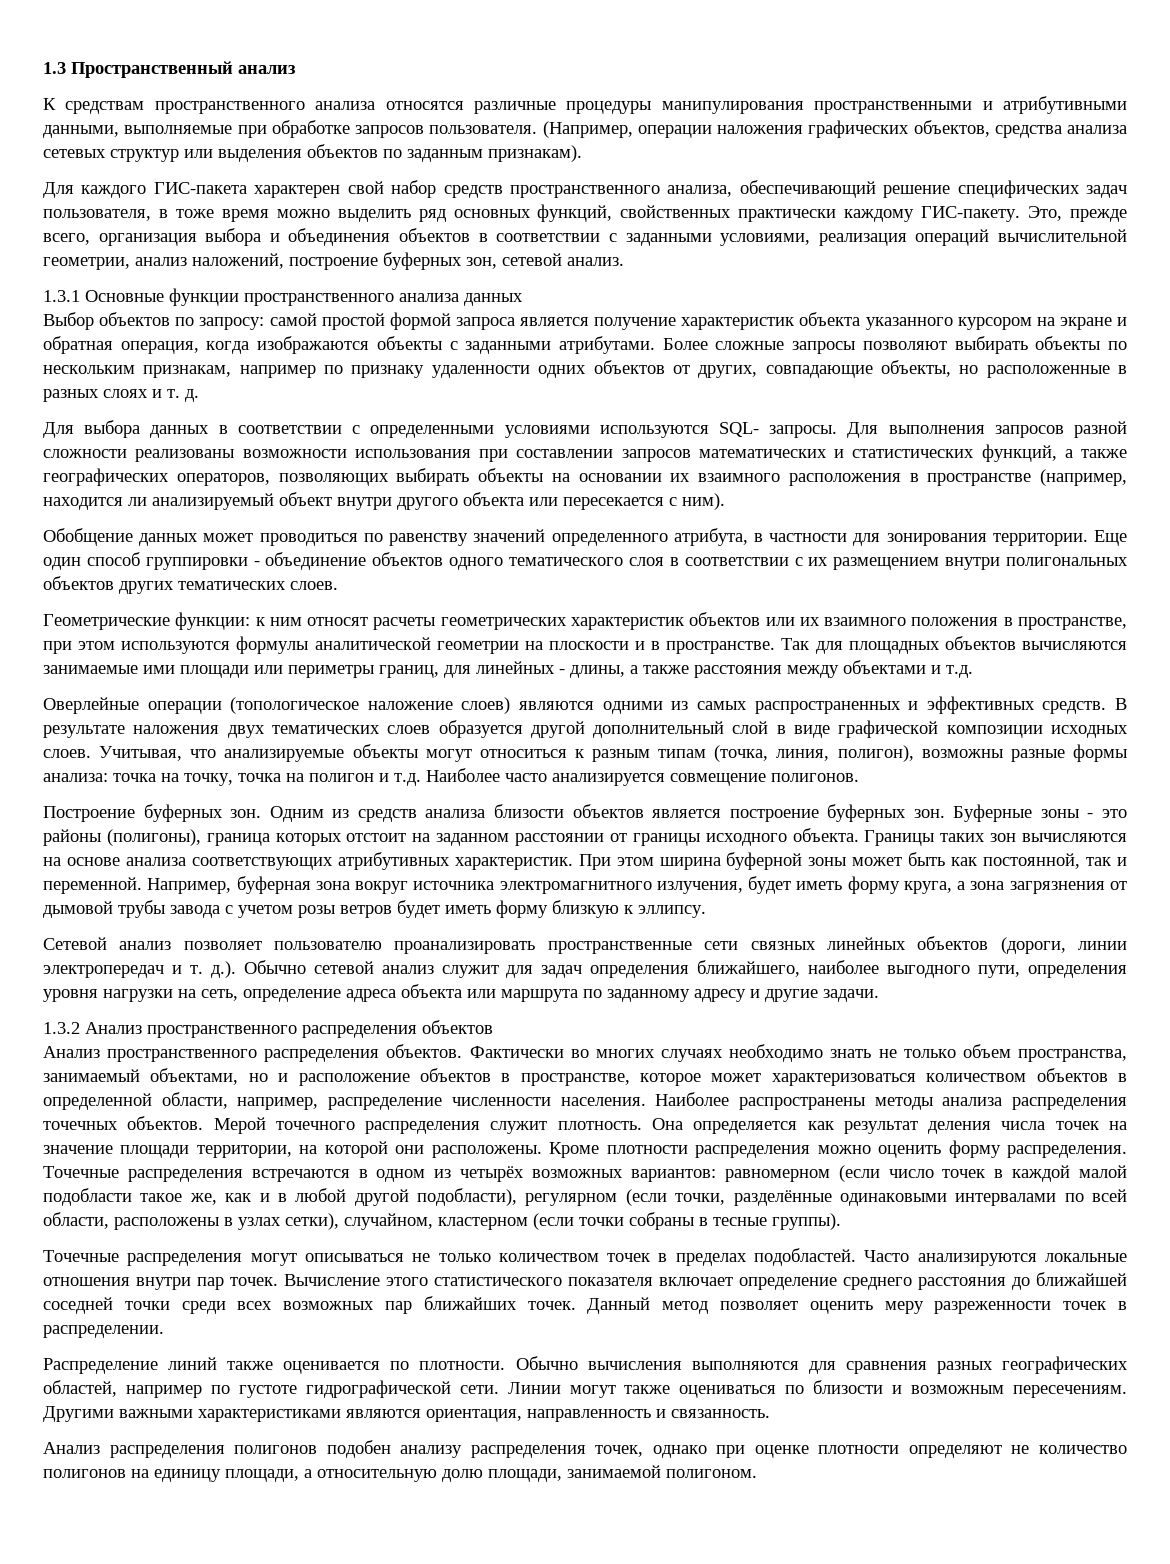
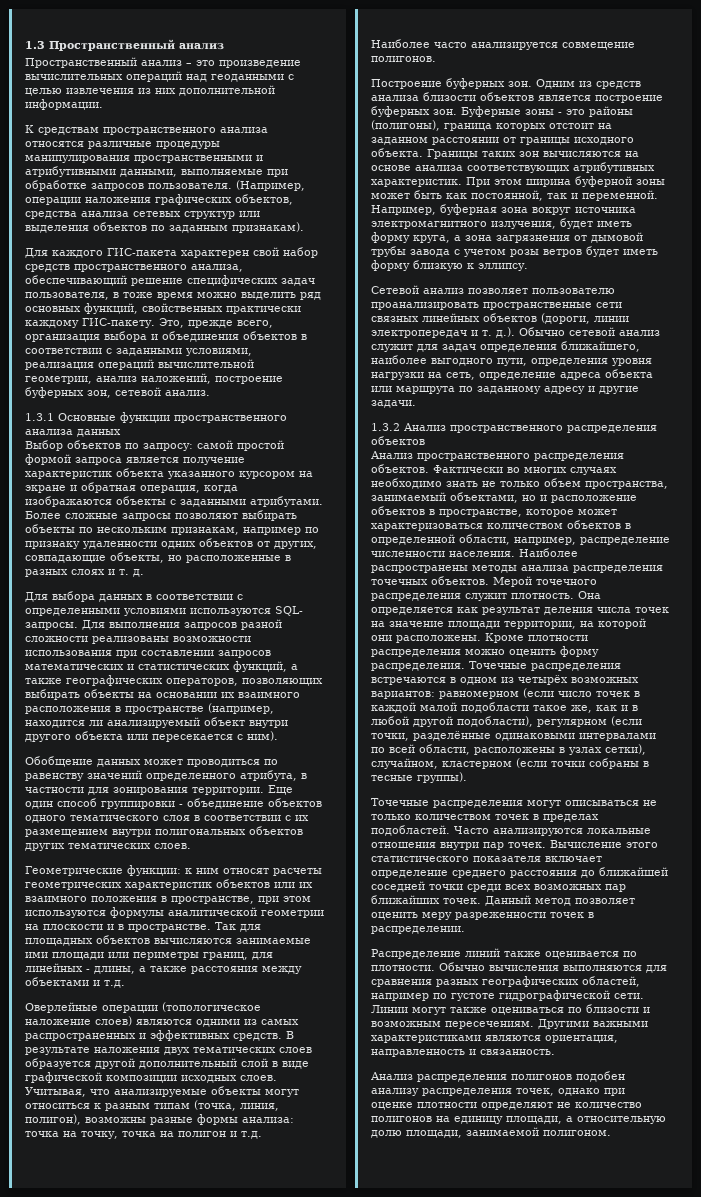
+ Пространственный анализ – это произведение вычислительных операций над геоданными с целью извлечения из них дополнительной информации.

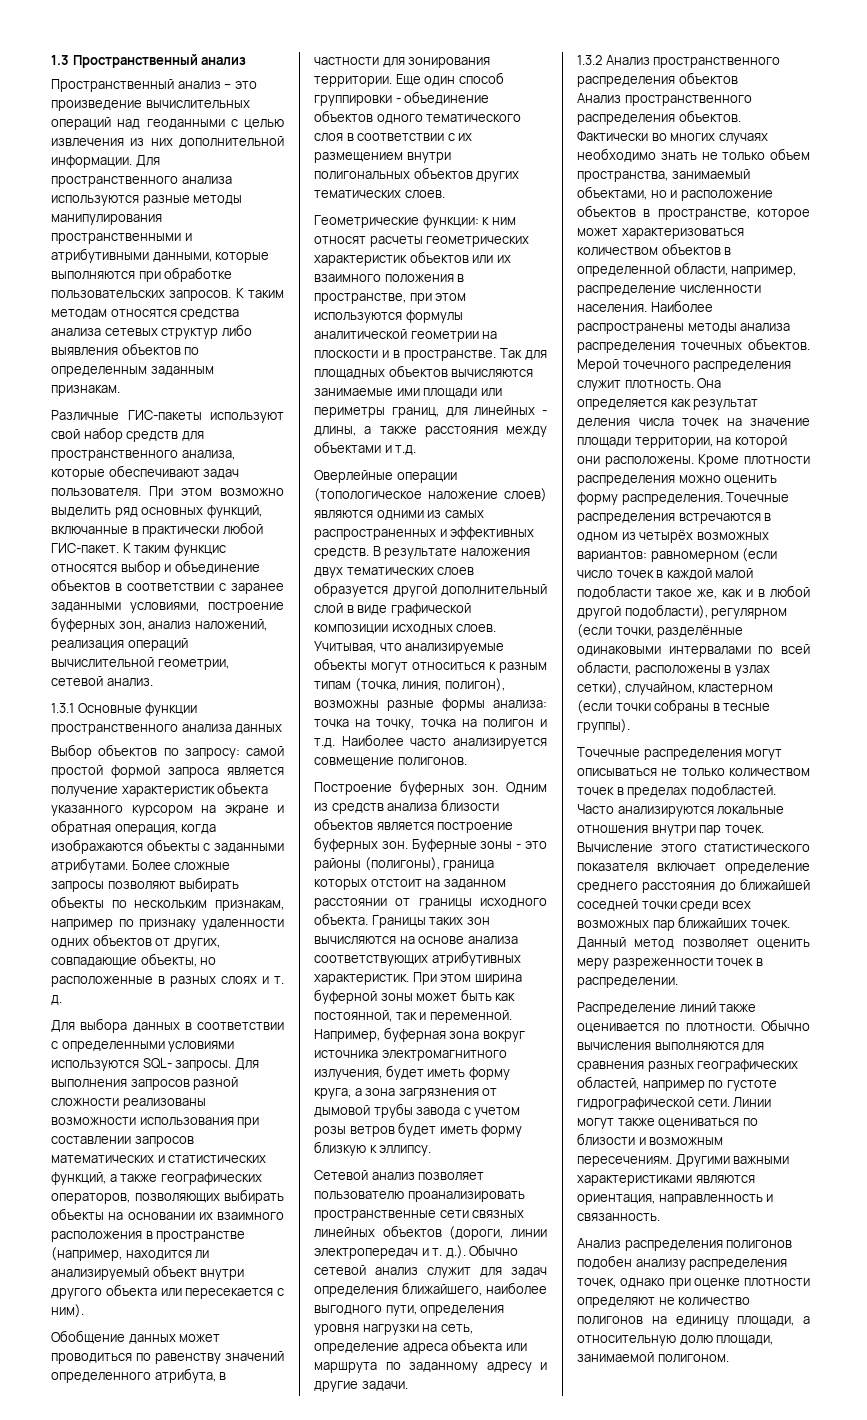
- Пространственный анализ – это произведение вычислительных операций над геоданными с целью извлечения из них дополнительной информации.
- К средствам пространственного анализа относятся различные процедуры манипулирования пространственными и атрибутивными данными, выполняемые при обработке запросов пользователя. (Например, операции наложения графических объектов, средства анализа сетевых структур или выделения объектов по заданным признакам).
- Для каждого ГИС-пакета характерен свой набор средств пространственного анализа, обеспечивающий решение специфических задач пользователя, в тоже время можно выделить ряд основных функций, свойственных практически каждому ГИС-пакету. Это, прежде всего, организация выбора и объединения объектов в соответствии с заданными условиями, реализация операций вычислительной геометрии, анализ наложений, построение буферных зон, сетевой анализ.
+ Пространственный анализ – это произведение вычислительных операций над геоданными с целью извлечения из них дополнительной информации. Для пространственного анализа используются разные методы манипулирования пространственными и атрибутивными данными, которые выполняются при обработке пользовательских запросов. К таким методам относятся средства анализа сетевых структур либо выявления объектов по определенным заданным признакам.
+ Различные ГИС-пакеты используют свой набор средств для пространственного анализа, которые обеспечивают задач пользователя. При этом возможно выделить ряд основных функций, включанные в практически любой ГИС-пакет. К таким функцис относятся выбор и объединение объектов в соответствии с заранее заданными условиями, построение буферных зон, анализ наложений, реализация операций вычислительной геометрии, сетевой анализ.

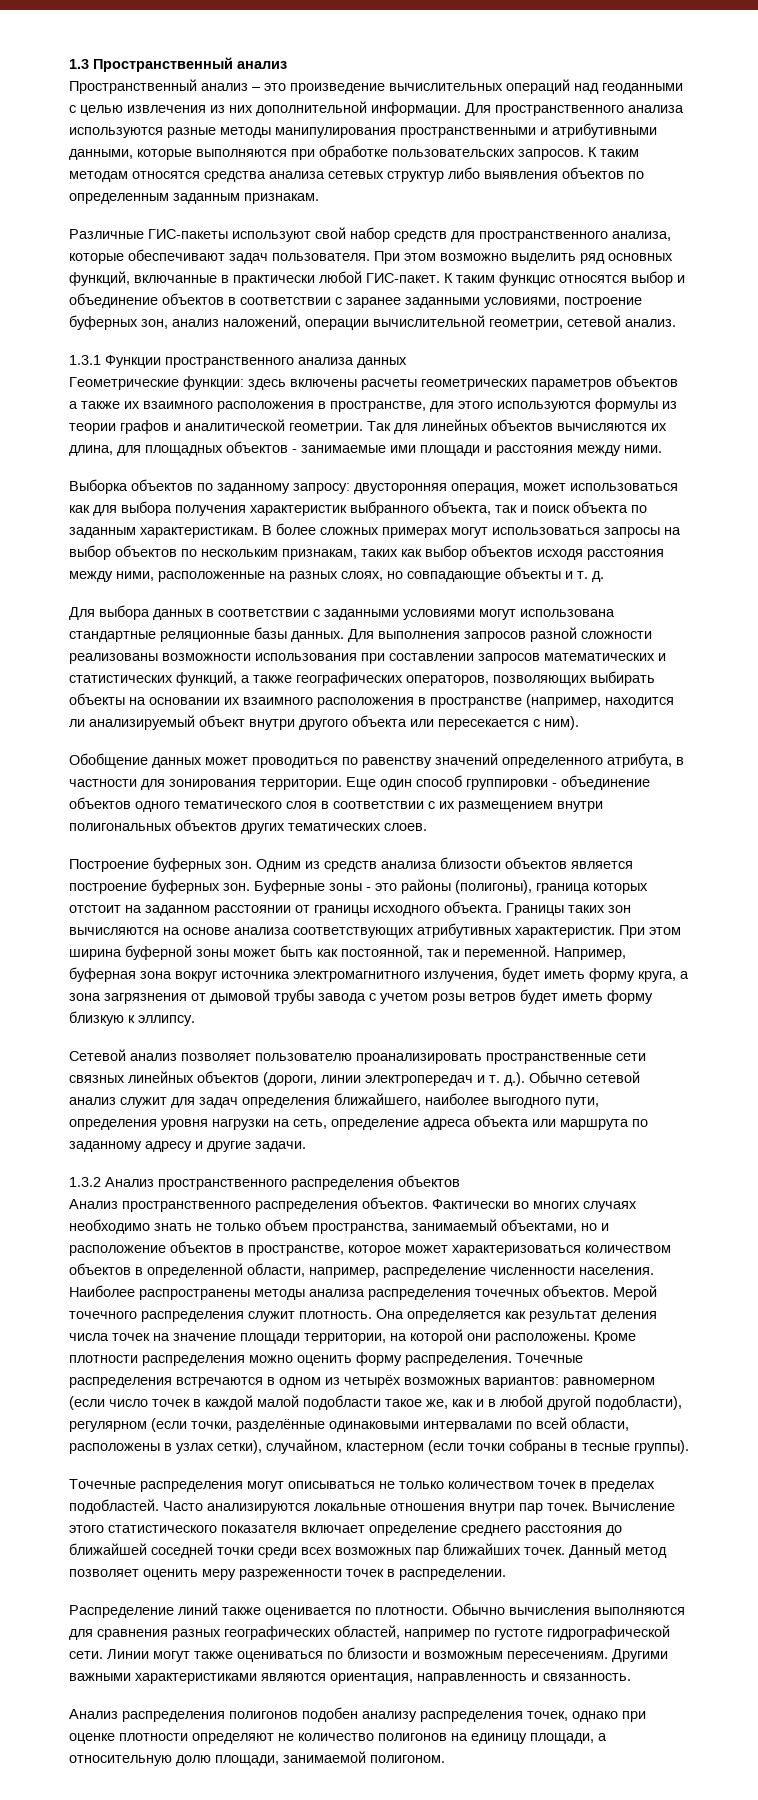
- К таким функцис относятся выбор и объединение объектов в соответствии с заранее заданными условиями, построение буферных зон, анализ наложений, реализация операций вычислительной геометрии, сетевой анализ.
+ К таким функцис относятся выбор и объединение объектов в соответствии с заранее заданными условиями, построение буферных зон, анализ наложений, операции вычислительной геометрии, сетевой анализ.
- 1.3.1 Основные функции пространственного анализа данных
+ 1.3.1 Функции пространственного анализа данных
- Выбор объектов по запросу: самой простой формой запроса является получение характеристик объекта указанного курсором на экране и обратная операция, когда изображаются объекты с заданными атрибутами. Более сложные запросы позволяют выбирать объекты по нескольким признакам, например по признаку удаленности одних объектов от других, совпадающие объекты, но расположенные в разных слоях и т. д.
+ Геометрические функции: здесь включены расчеты геометрических параметров объектов а также их взаимного расположения в пространстве, для этого используются формулы из теории графов и аналитической геометрии. Так для линейных объектов вычисляются их длина, для площадных объектов - занимаемые ими площади и расстояния между ними.
+ Выборка объектов по заданному запросу: двусторонняя операция, может использоваться как для выбора получения характеристик выбранного объекта, так и поиск объекта по заданным характеристикам. В более сложных примерах могут использоваться запросы на выбор объектов по нескольким признакам, таких как выбор объектов исходя расстояния между ними, расположенные на разных слоях, но совпадающие объекты и т. д.
- Для выбора данных в соответствии с определенными условиями используются SQL- запросы.
+ Для выбора данных в соответствии с заданными условиями могут использована стандартные реляционные базы данных.
- Геометрические функции: к ним относят расчеты геометрических характеристик объектов или их взаимного положения в пространстве, при этом используются формулы аналитической геометрии на плоскости и в пространстве. Так для площадных объектов вычисляются занимаемые ими площади или периметры границ, для линейных - длины, а также расстояния между объектами и т.д.
- Оверлейные операции (топологическое наложение слоев) являются одними из самых распространенных и эффективных средств. В результате наложения двух тематических слоев образуется другой дополнительный слой в виде графической композиции исходных слоев. Учитывая, что анализируемые объекты могут относиться к разным типам (точка, линия, полигон), возможны разные формы анализа: точка на точку, точка на полигон и т.д. Наиболее часто анализируется совмещение полигонов.

